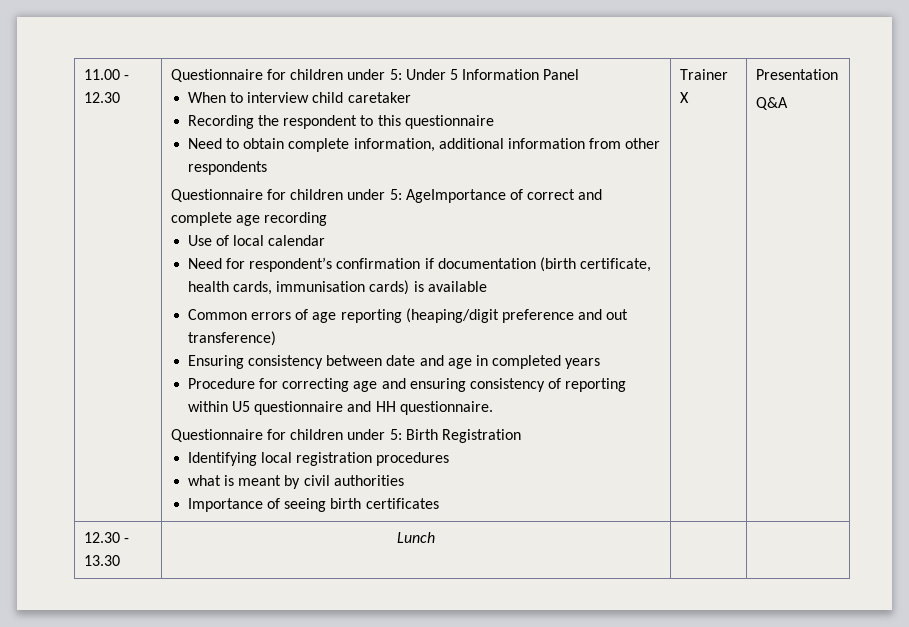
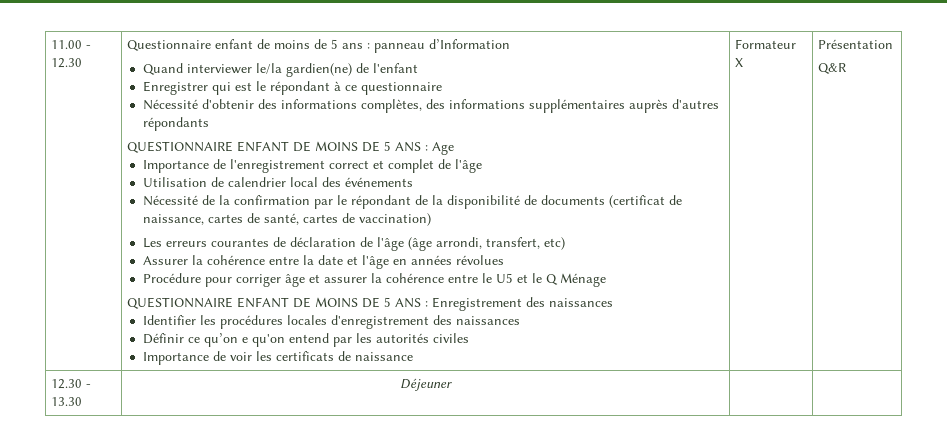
- Questionnaire for children under 5: Under 5 Information Panel
- When to interview child caretaker
- Recording the respondent to this questionnaire
- Need to obtain complete information, additional information from other respondents
- Questionnaire for children under 5: AgeImportance of correct and complete age recording
- Use of local calendar
- Need for respondent’s confirmation if documentation (birth certificate, health cards, immunisation cards) is available
- Common errors of age reporting (heaping/digit preference and out transference)
- Ensuring consistency between date and age in completed years
- Procedure for correcting age and ensuring consistency of reporting within U5 questionnaire and HH questionnaire.
- Questionnaire for children under 5: Birth Registration
- Identifying local registration procedures
- what is meant by civil authorities
- Importance of seeing birth certificates | Trainer X
+ Questionnaire enfant de moins de 5 ans : panneau d’Information
+ Quand interviewer le/la gardien(ne) de l'enfant
+ Enregistrer qui est le répondant à ce questionnaire
+ Nécessité d'obtenir des informations complètes, des informations supplémentaires auprès d'autres répondants
+ QUESTIONNAIRE ENFANT DE MOINS DE 5 ANS : Age
+ Importance de l'enregistrement correct et complet de l'âge
+ Utilisation de calendrier local des événements
+ Nécessité de la confirmation par le répondant de la disponibilité de documents (certificat de naissance, cartes de santé, cartes de vaccination)
+ Les erreurs courantes de déclaration de l'âge (âge arrondi, transfert, etc)
+ Assurer la cohérence entre la date et l'âge en années révolues
+ Procédure pour corriger âge et assurer la cohérence entre le U5 et le Q Ménage
+ QUESTIONNAIRE ENFANT DE MOINS DE 5 ANS : Enregistrement des naissances
+ Identifier les procédures locales d'enregistrement des naissances
+ Définir ce qu’on e qu'on entend par les autorités civiles
+ Importance de voir les certificats de naissance | Formateur X
- Presentation
- Q&A
+ Présentation
+ Q&R
- 12.30 - 13.30 | Lunch | |
+ 12.30 - 13.30 | Déjeuner | |

